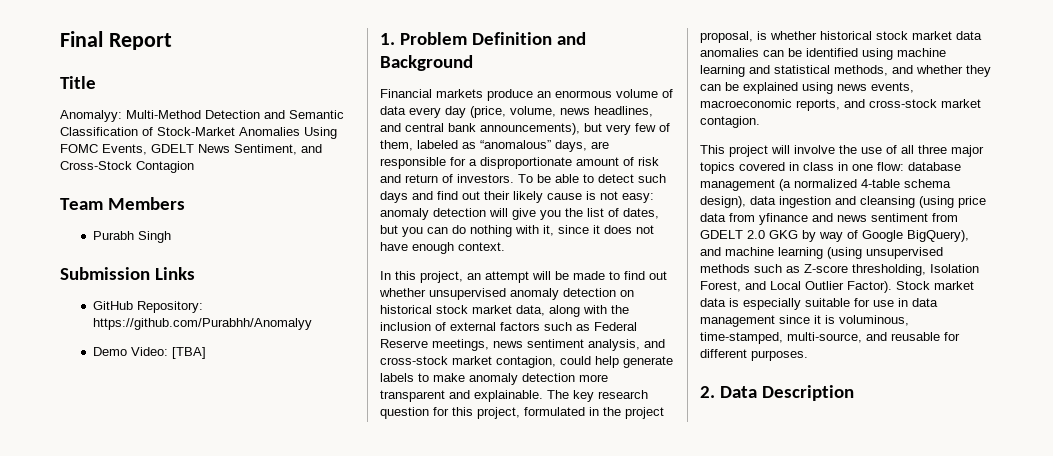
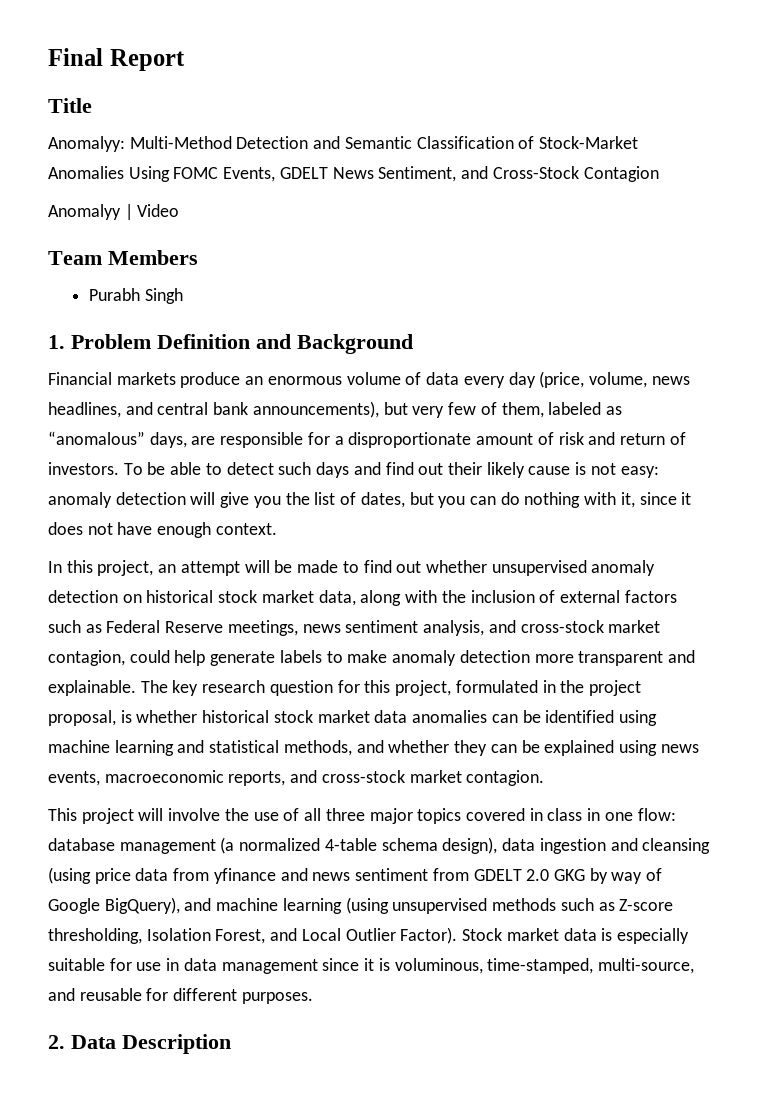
+ Anomalyy | Video
- Submission Links
- GitHub Repository: https://github.com/Purabhh/Anomalyy
- Demo Video: [TBA]

